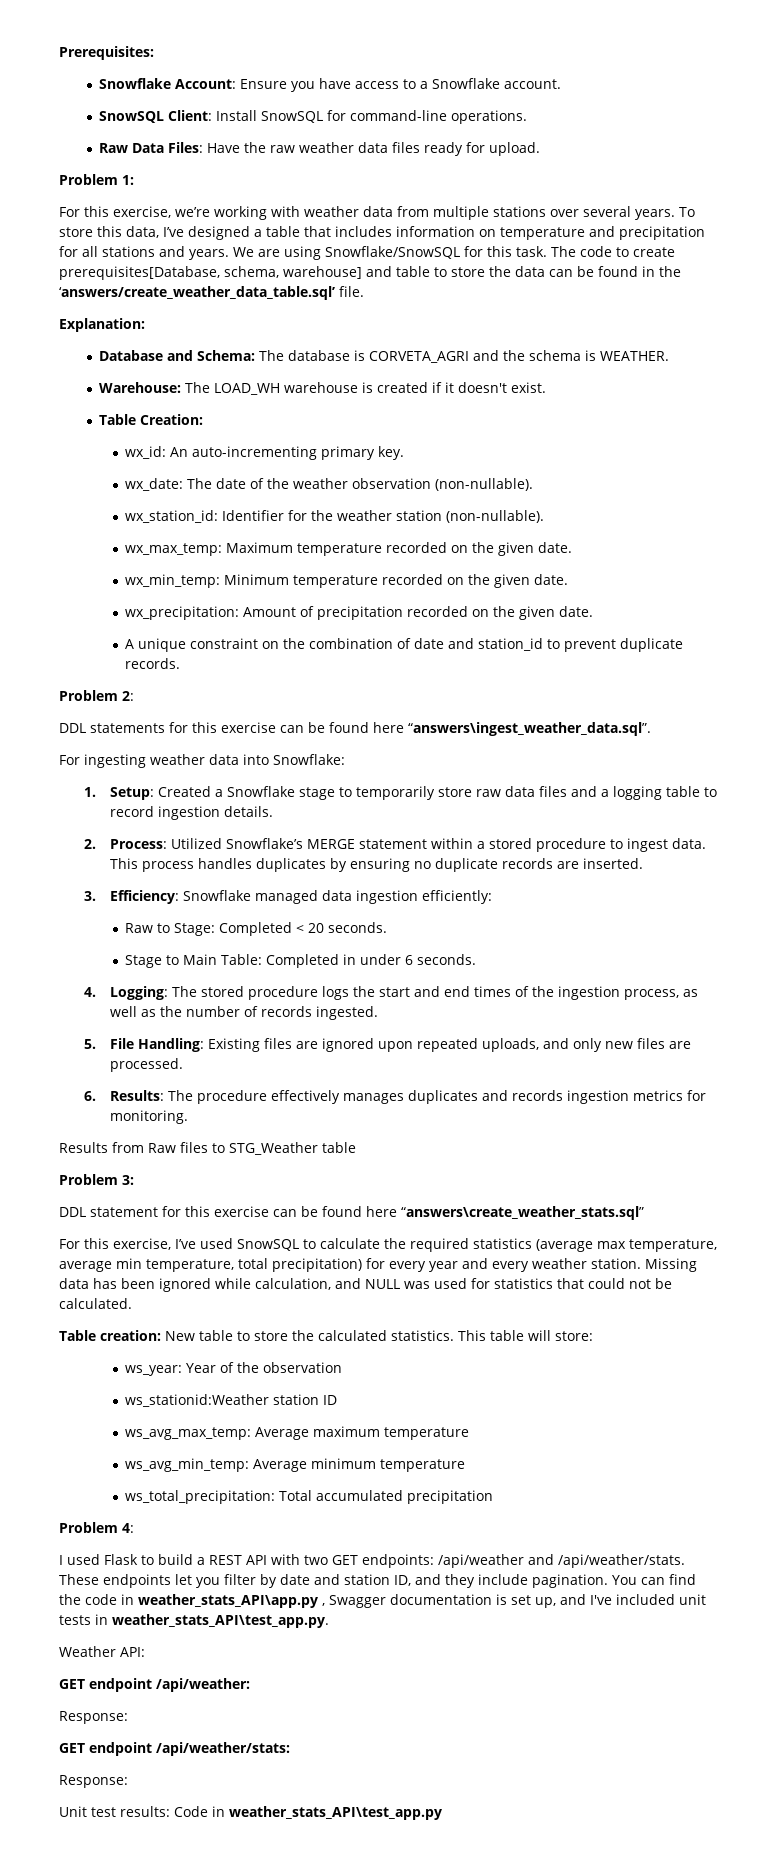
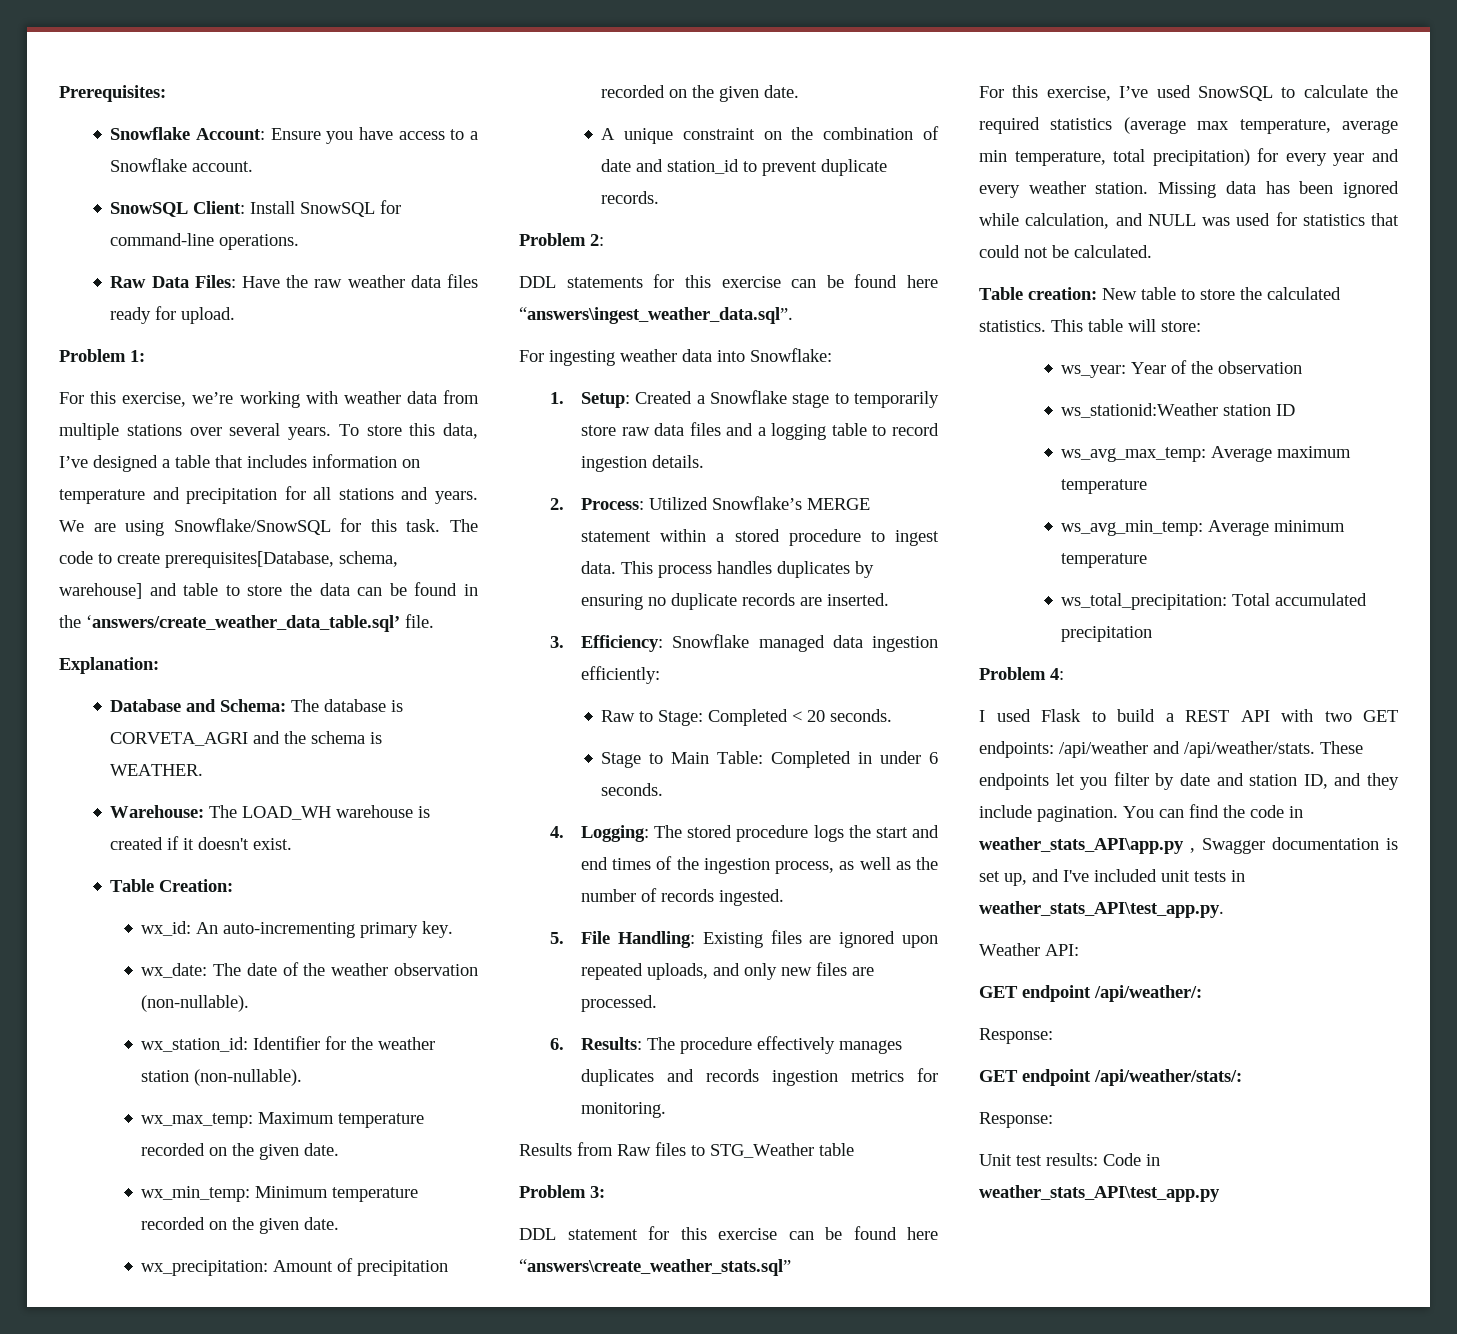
- GET endpoint /api/weather:
+ GET endpoint /api/weather/:
- GET endpoint /api/weather/stats:
+ GET endpoint /api/weather/stats/:

